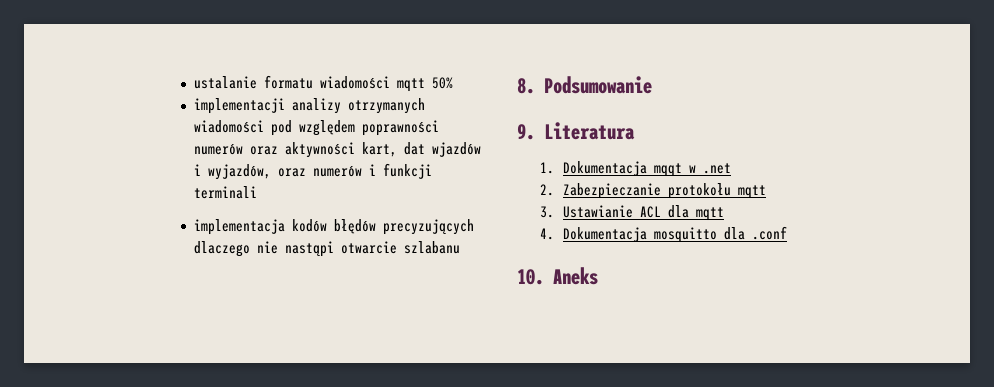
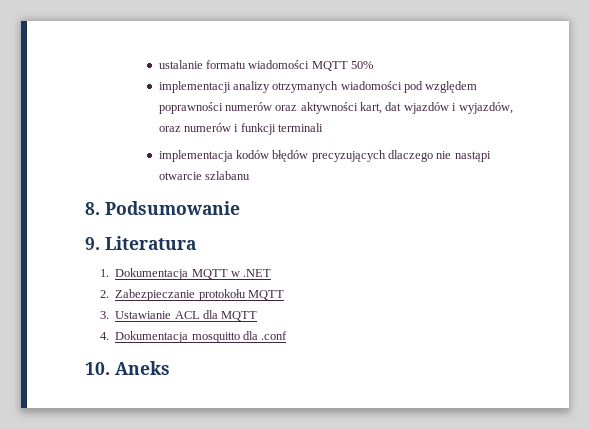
- ustalanie formatu wiadomości mqtt 50%
+ ustalanie formatu wiadomości MQTT 50%
- 1. Dokumentacja mqqt w .net
+ 1. Dokumentacja MQTT w .NET
- 2. Zabezpieczanie protokołu mqtt
+ 2. Zabezpieczanie protokołu MQTT
- 3. Ustawianie ACL dla mqtt
+ 3. Ustawianie ACL dla MQTT

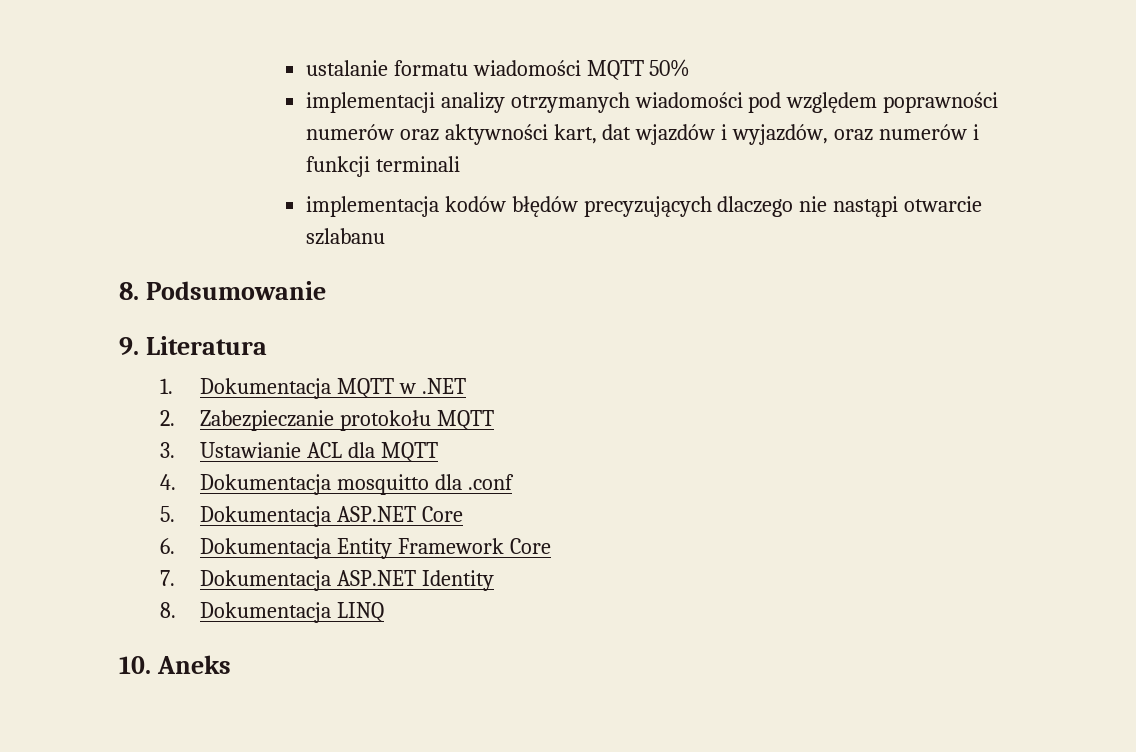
+ 5. Dokumentacja ASP.NET Core
+ 6. Dokumentacja Entity Framework Core
+ 7. Dokumentacja ASP.NET Identity
+ 8. Dokumentacja LINQ

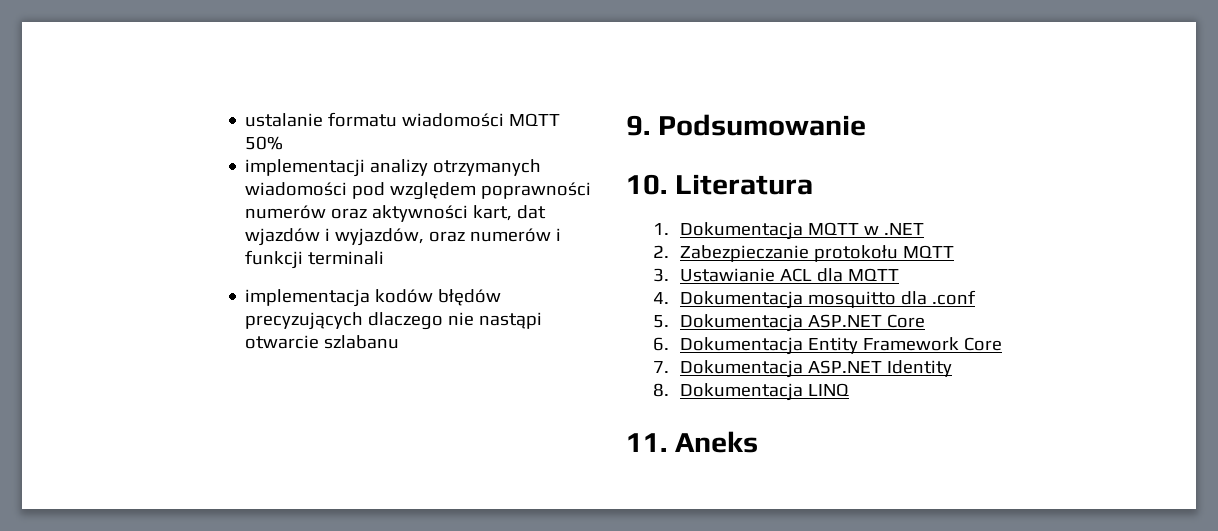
- 8. Podsumowanie
+ 9. Podsumowanie
- 9. Literatura
+ 10. Literatura
- 10. Aneks
+ 11. Aneks

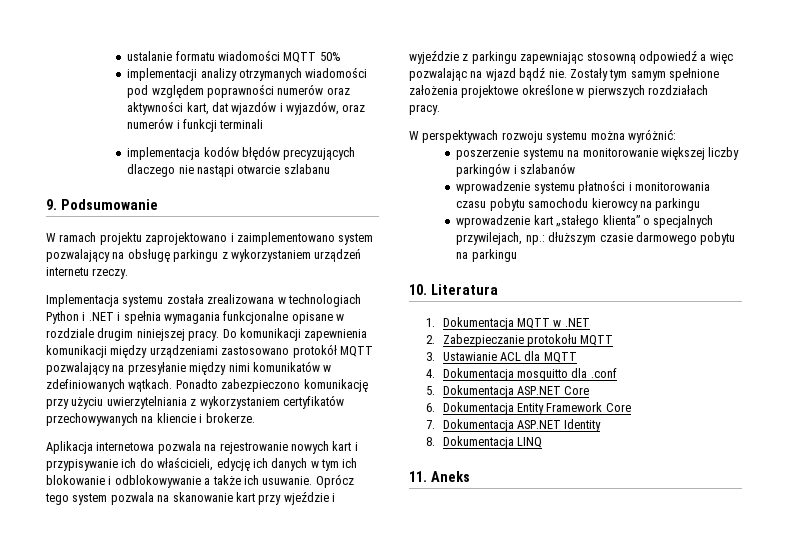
+ W ramach projektu zaprojektowano i zaimplementowano system pozwalający na obsługę parkingu z wykorzystaniem urządzeń internetu rzeczy.
+ Implementacja systemu została zrealizowana w technologiach Python i .NET i spełnia wymagania funkcjonalne opisane w rozdziale drugim niniejszej pracy. Do komunikacji zapewnienia komunikacji między urządzeniami zastosowano protokół MQTT pozwalający na przesyłanie między nimi komunikatów w zdefiniowanych wątkach. Ponadto zabezpieczono komunikację przy użyciu uwierzytelniania z wykorzystaniem certyfikatów przechowywanych na kliencie i brokerze.
+ Aplikacja internetowa pozwala na rejestrowanie nowych kart i przypisywanie ich do właścicieli, edycję ich danych w tym ich blokowanie i odblokowywanie a także ich usuwanie. Oprócz tego system pozwala na skanowanie kart przy wjeździe i wyjeździe z parkingu zapewniając stosowną odpowiedź a więc pozwalając na wjazd bądź nie. Zostały tym samym spełnione założenia projektowe określone w pierwszych rozdziałach pracy.
+ W perspektywach rozwoju systemu można wyróżnić:
+ poszerzenie systemu na monitorowanie większej liczby parkingów i szlabanów
+ wprowadzenie systemu płatności i monitorowania czasu pobytu samochodu kierowcy na parkingu
+ wprowadzenie kart „stałego klienta” o specjalnych przywilejach, np.: dłuższym czasie darmowego pobytu na parkingu

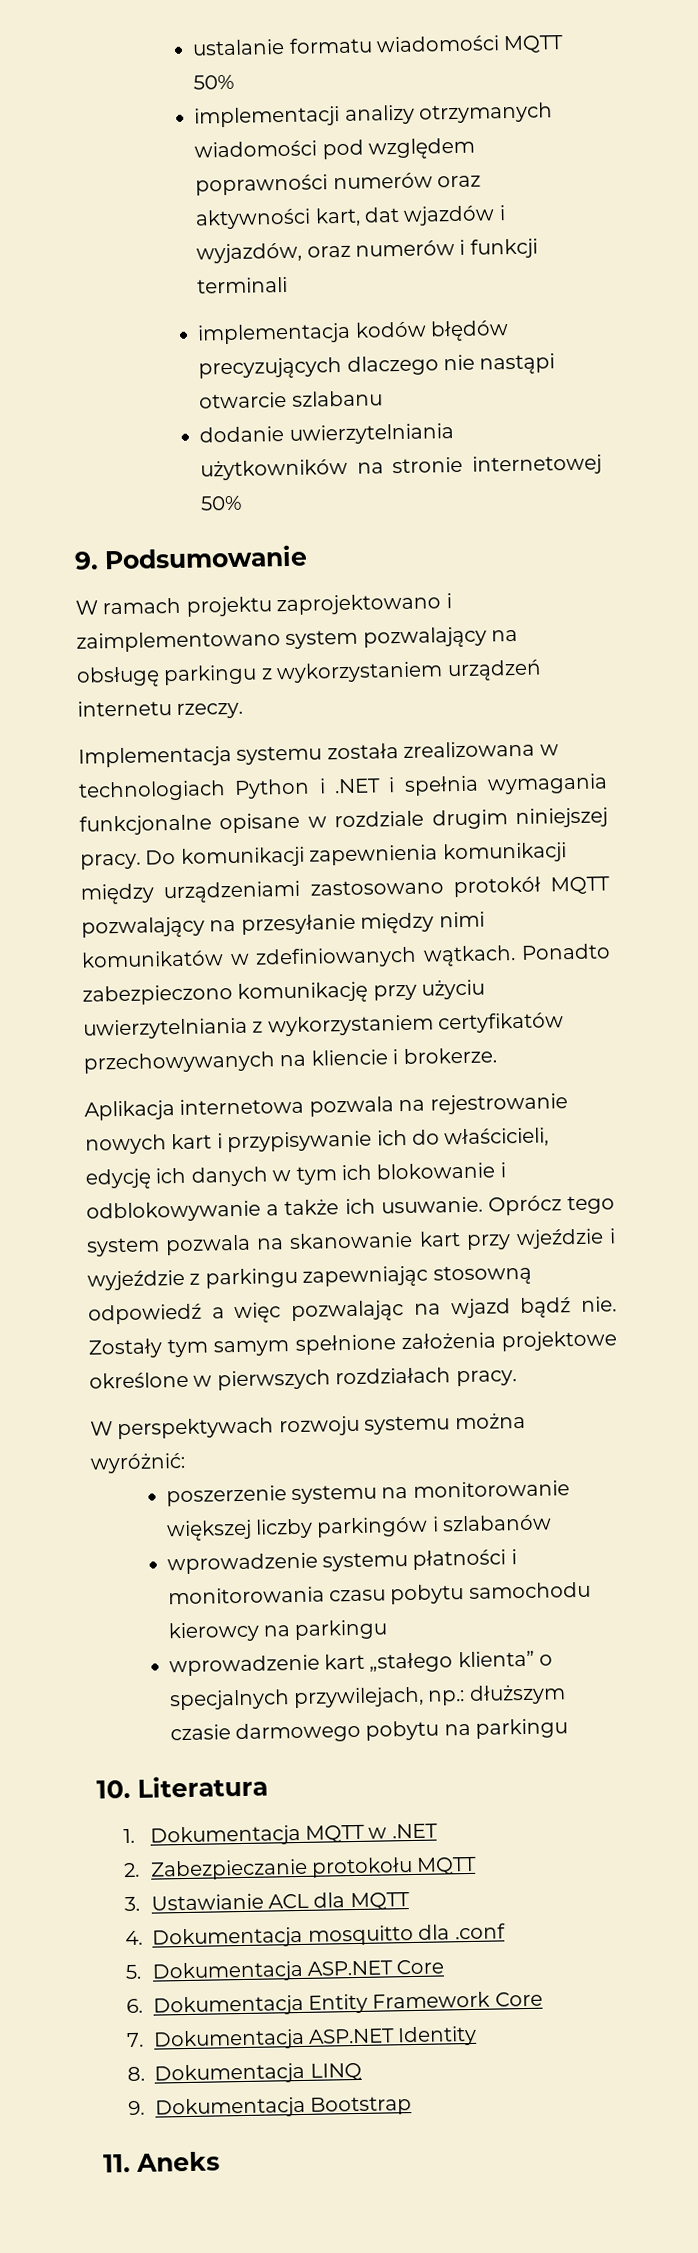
+ dodanie uwierzytelniania użytkowników na stronie internetowej 50%
+ 9. Dokumentacja Bootstrap

